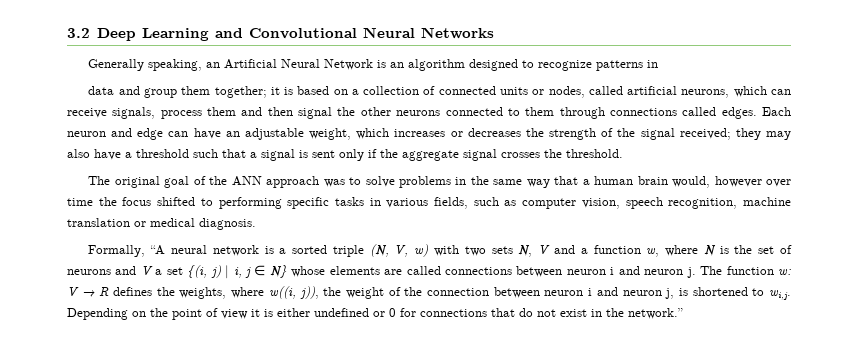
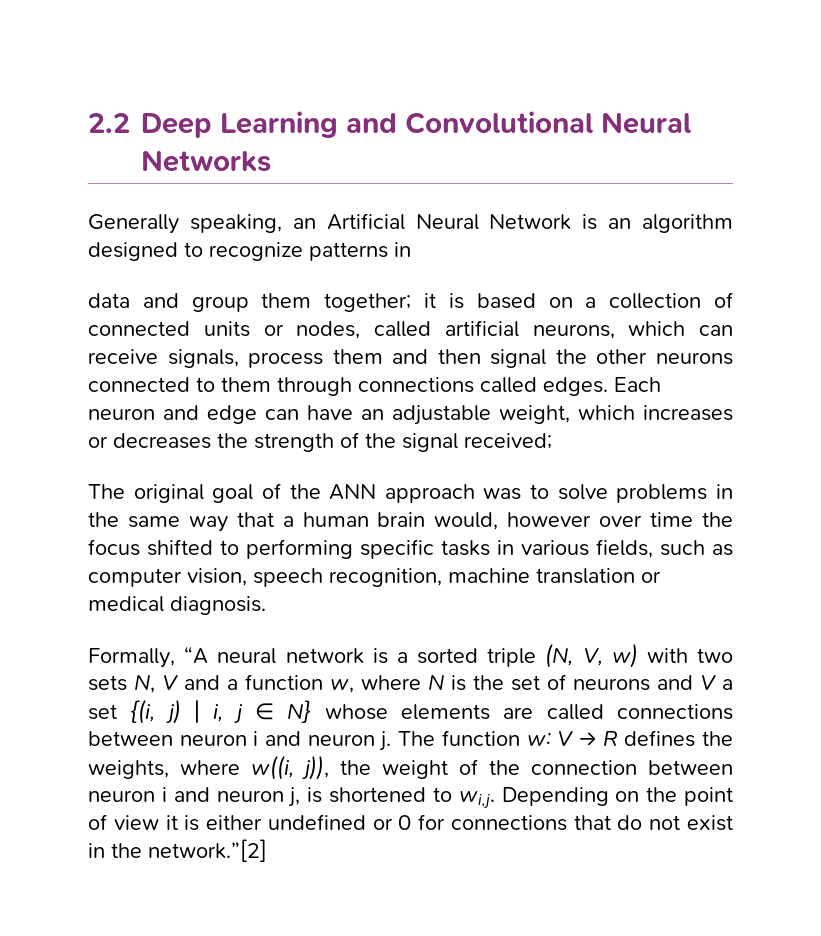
- 3.2 Deep Learning and Convolutional Neural Networks
+ 2.2 Deep Learning and Convolutional Neural Networks
- Each neuron and edge can have an adjustable weight, which increases or decreases the strength of the signal received; they may also have a threshold such that a signal is sent only if the aggregate signal crosses the threshold.
+ Each neuron and edge can have an adjustable weight, which increases or decreases the strength of the signal received;
- Depending on the point of view it is either undefined or 0 for connections that do not exist in the network.”
+ Depending on the point of view it is either undefined or 0 for connections that do not exist in the network.”[2]

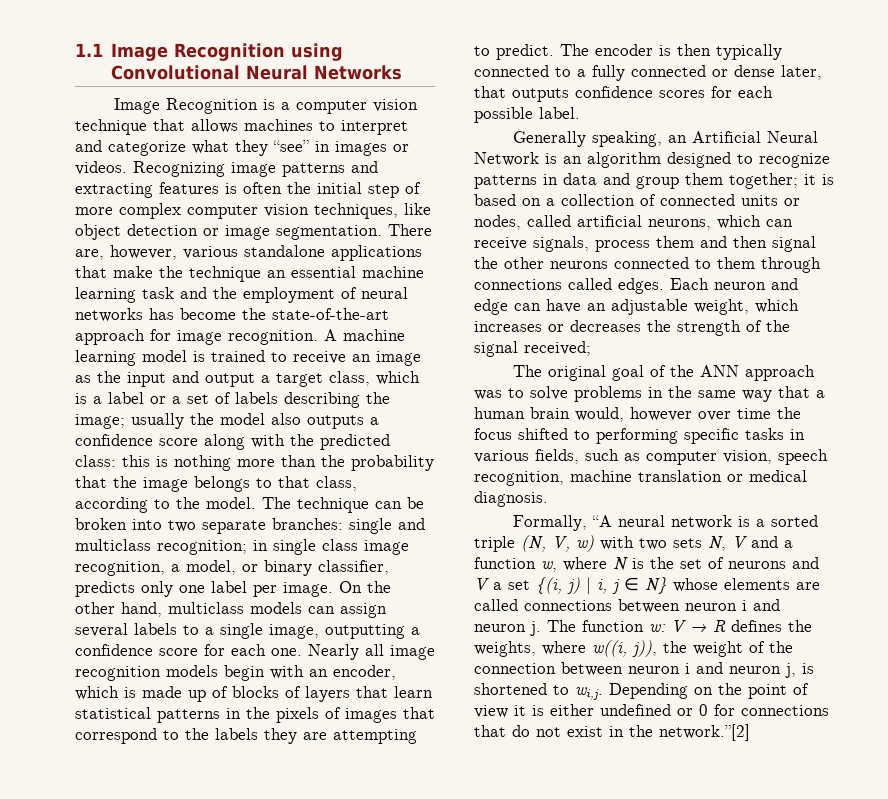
- 2.2 Deep Learning and Convolutional Neural Networks
+ 1.1 Image Recognition using Convolutional Neural Networks
+ Image Recognition is a computer vision technique that allows machines to interpret and categorize what they “see” in images or videos. Recognizing image patterns and extracting features is often the initial step of more complex computer vision techniques, like object detection or image segmentation. There are, however, various standalone applications that make the technique an essential machine learning task and the employment of neural networks has become the state-of-the-art approach for image recognition. A machine learning model is trained to receive an image as the input and output a target class, which is a label or a set of labels describing the image; usually the model also outputs a confidence score along with the predicted class: this is nothing more than the probability that the image belongs to that class, according to the model. The technique can be broken into two separate branches: single and multiclass recognition; in single class image recognition, a model, or binary classifier, predicts only one label per image. On the other hand, multiclass models can assign several labels to a single image, outputting a confidence score for each one. Nearly all image recognition models begin with an encoder, which is made up of blocks of layers that learn statistical patterns in the pixels of images that correspond to the labels they are attempting to predict. The encoder is then typically connected to a fully connected or dense later, that outputs confidence scores for each possible label.
- Generally speaking, an Artificial Neural Network is an algorithm designed to recognize patterns in
- data and group them together; it is based on a collection of connected units or nodes, called artificial neurons, which can receive signals, process them and then signal the other neurons connected to them through connections called edges.
+ Generally speaking, an Artificial Neural Network is an algorithm designed to recognize patterns in data and group them together; it is based on a collection of connected units or nodes, called artificial neurons, which can receive signals, process them and then signal the other neurons connected to them through connections called edges.

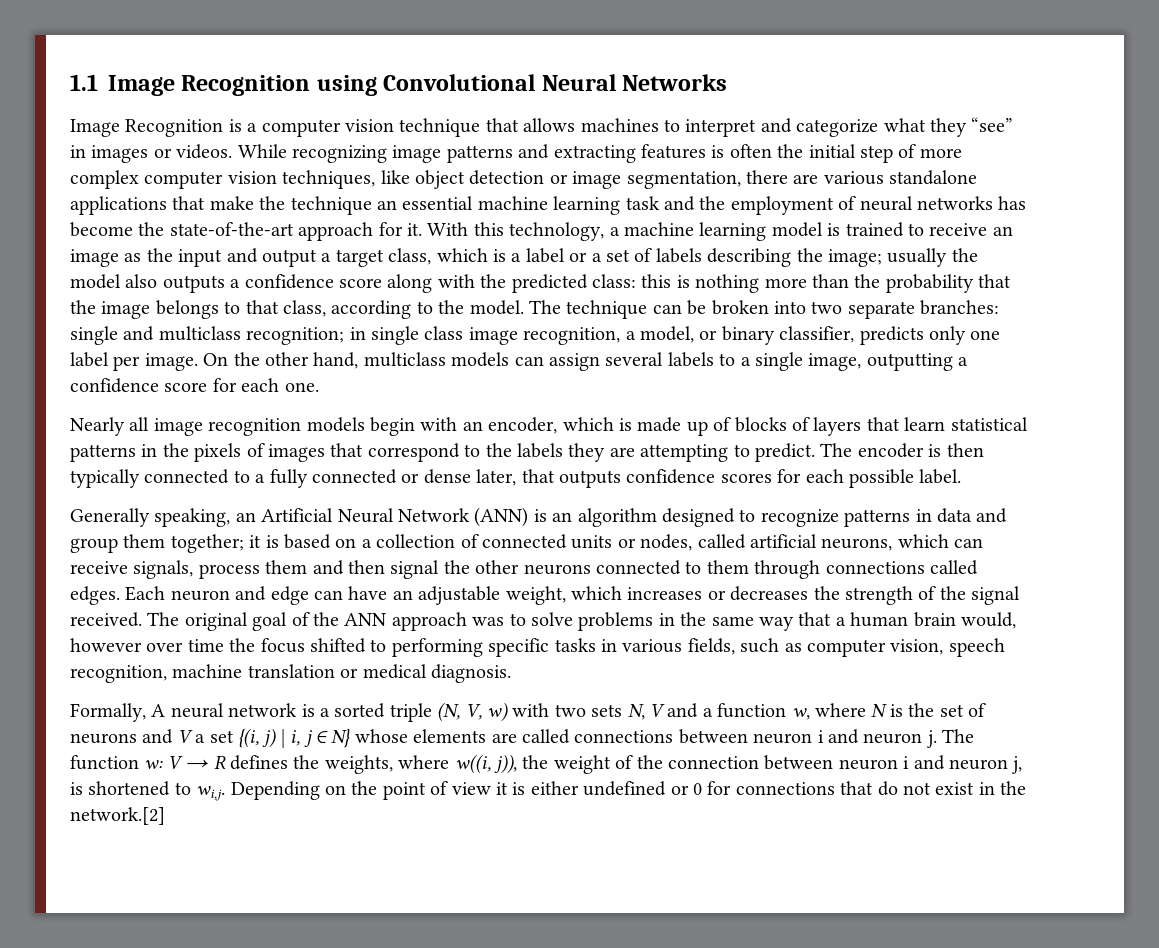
- Recognizing image patterns and extracting features is often the initial step of more complex computer vision techniques, like object detection or image segmentation. There are, however, various standalone applications that make the technique an essential machine learning task and the employment of neural networks has become the state-of-the-art approach for image recognition. A machine learning model is trained to receive an image as the input and output a target class, which is a label or a set of labels describing the image;
+ While recognizing image patterns and extracting features is often the initial step of more complex computer vision techniques, like object detection or image segmentation, there are various standalone applications that make the technique an essential machine learning task and the employment of neural networks has become the state-of-the-art approach for it. With this technology, a machine learning model is trained to receive an image as the input and output a target class, which is a label or a set of labels describing the image;
- On the other hand, multiclass models can assign several labels to a single image, outputting a confidence score for each one. Nearly all image recognition models begin with an encoder, which is made up of blocks of layers that learn statistical patterns in the pixels of images that correspond to the labels they are attempting to predict.
+ On the other hand, multiclass models can assign several labels to a single image, outputting a confidence score for each one.
+ Nearly all image recognition models begin with an encoder, which is made up of blocks of layers that learn statistical patterns in the pixels of images that correspond to the labels they are attempting to predict.
- Generally speaking, an Artificial Neural Network is an algorithm designed to recognize patterns in data and group them together; it is based on a collection of connected units or nodes, called artificial neurons, which can receive signals, process them and then signal the other neurons connected to them through connections called edges.
+ Generally speaking, an Artificial Neural Network (ANN) is an algorithm designed to recognize patterns in data and group them together; it is based on a collection of connected units or nodes, called artificial neurons, which can receive signals, process them and then signal the other neurons connected to them through connections called edges.
- Each neuron and edge can have an adjustable weight, which increases or decreases the strength of the signal received;
- The original goal of the ANN approach was to solve problems in the same way that a human brain would, however over time the focus shifted to performing specific tasks in various fields, such as computer vision, speech recognition, machine translation or medical diagnosis.
+ Each neuron and edge can have an adjustable weight, which increases or decreases the strength of the signal received. The original goal of the ANN approach was to solve problems in the same way that a human brain would, however over time the focus shifted to performing specific tasks in various fields, such as computer vision, speech recognition, machine translation or medical diagnosis.
- Formally, “A neural network is a sorted triple (N, V, w) with two sets N, V and a function w, where N is the set of neurons and V a set {(i, j) | i, j ∈ N} whose elements are called connections between neuron i and neuron j.
+ Formally, A neural network is a sorted triple (N, V, w) with two sets N, V and a function w, where N is the set of neurons and V a set {(i, j) | i, j ∈ N} whose elements are called connections between neuron i and neuron j.
- Depending on the point of view it is either undefined or 0 for connections that do not exist in the network.”[2]
+ Depending on the point of view it is either undefined or 0 for connections that do not exist in the network.[2]

